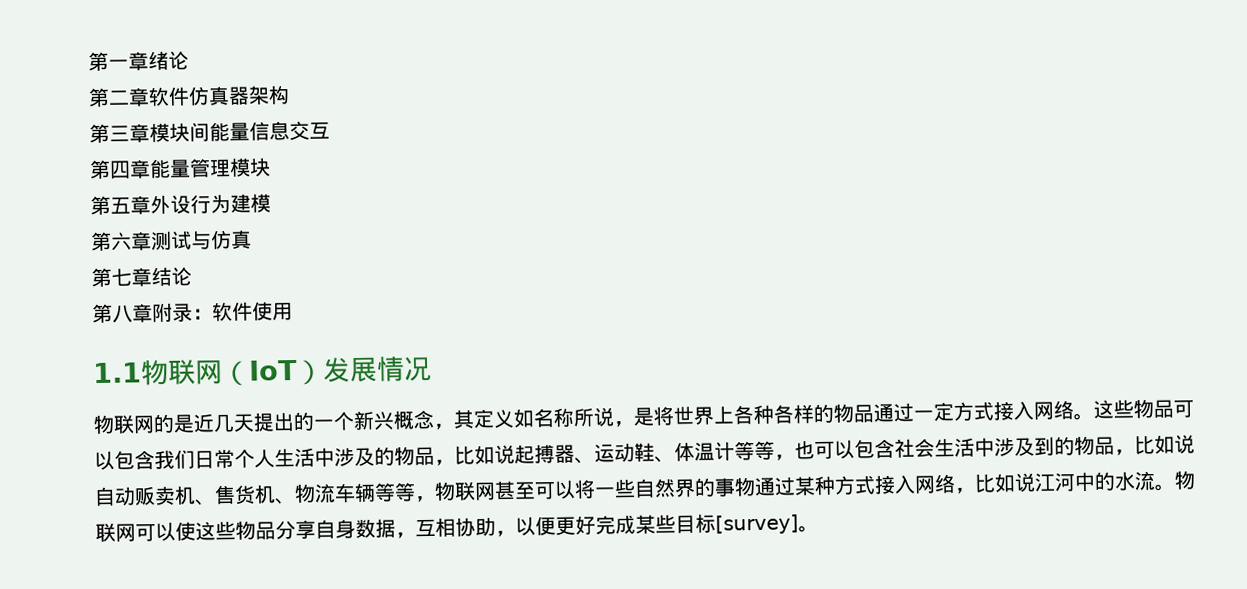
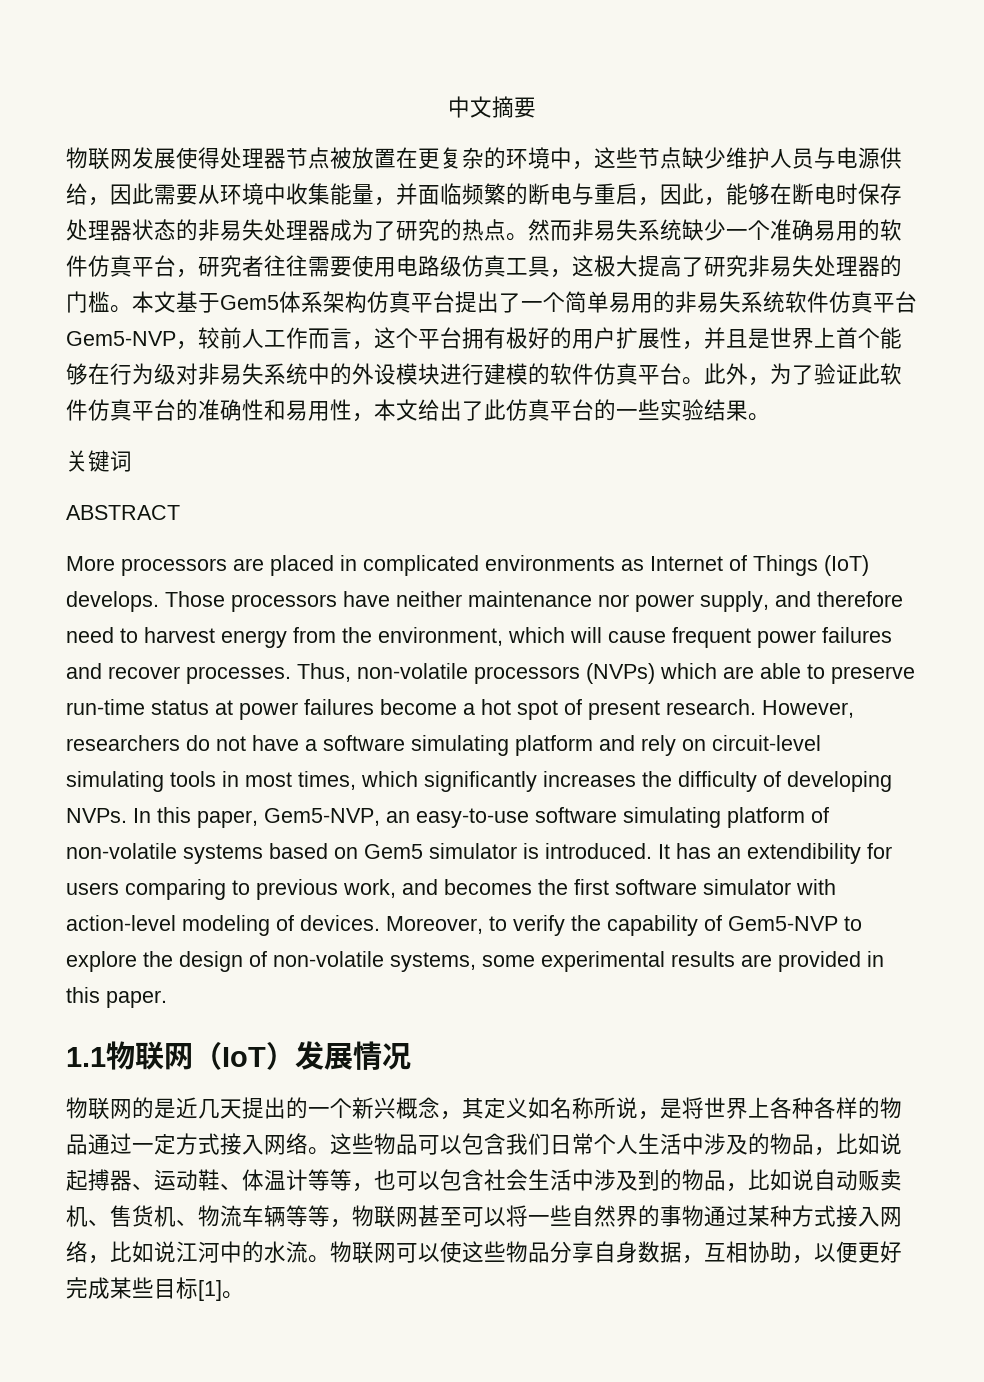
- 第一章绪论
- 第二章软件仿真器架构
- 第三章模块间能量信息交互
- 第四章能量管理模块
- 第五章外设行为建模
- 第六章测试与仿真
- 第七章结论
- 第八章附录：软件使用
+ 中文摘要
+ 物联网发展使得处理器节点被放置在更复杂的环境中，这些节点缺少维护人员与电源供给，因此需要从环境中收集能量，并面临频繁的断电与重启，因此，能够在断电时保存处理器状态的非易失处理器成为了研究的热点。然而非易失系统缺少一个准确易用的软件仿真平台，研究者往往需要使用电路级仿真工具，这极大提高了研究非易失处理器的门槛。本文基于Gem5体系架构仿真平台提出了一个简单易用的非易失系统软件仿真平台Gem5-NVP，较前人工作而言，这个平台拥有极好的用户扩展性，并且是世界上首个能够在行为级对非易失系统中的外设模块进行建模的软件仿真平台。此外，为了验证此软件仿真平台的准确性和易用性，本文给出了此仿真平台的一些实验结果。
+ 关键词
+ ABSTRACT
+ More processors are placed in complicated environments as Internet of Things (IoT) develops. Those processors have neither maintenance nor power supply, and therefore need to harvest energy from the environment, which will cause frequent power failures and recover processes. Thus, non-volatile processors (NVPs) which are able to preserve run-time status at power failures become a hot spot of present research. However, researchers do not have a software simulating platform and rely on circuit-level simulating tools in most times, which significantly increases the difficulty of developing NVPs. In this paper, Gem5-NVP, an easy-to-use software simulating platform of non-volatile systems based on Gem5 simulator is introduced. It has an extendibility for users comparing to previous work, and becomes the first software simulator with action-level modeling of devices. Moreover, to verify the capability of Gem5-NVP to explore the design of non-volatile systems, some experimental results are provided in this paper.
- 物联网可以使这些物品分享自身数据，互相协助，以便更好完成某些目标[survey]。
+ 物联网可以使这些物品分享自身数据，互相协助，以便更好完成某些目标[1]。

